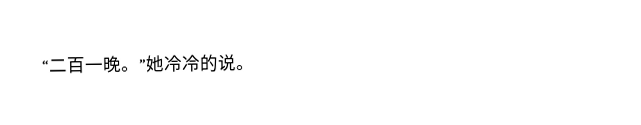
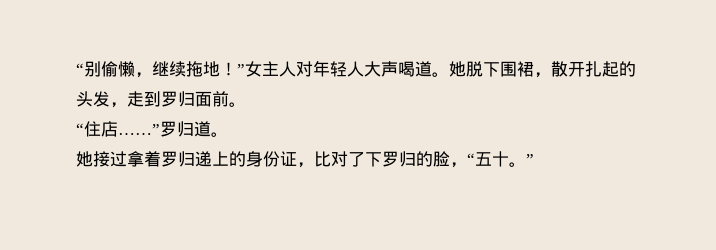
- “二百一晚。”她冷冷的说。
+ “别偷懒，继续拖地！”女主人对年轻人大声喝道。她脱下围裙，散开扎起的头发，走到罗归面前。
+ “住店……”罗归道。
+ 她接过拿着罗归递上的身份证，比对了下罗归的脸，“五十。”

